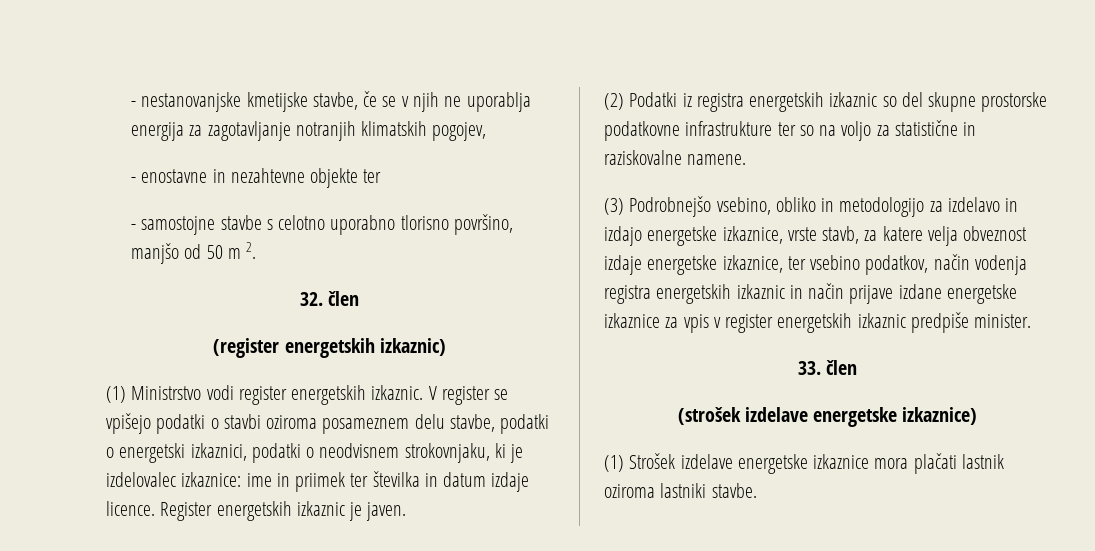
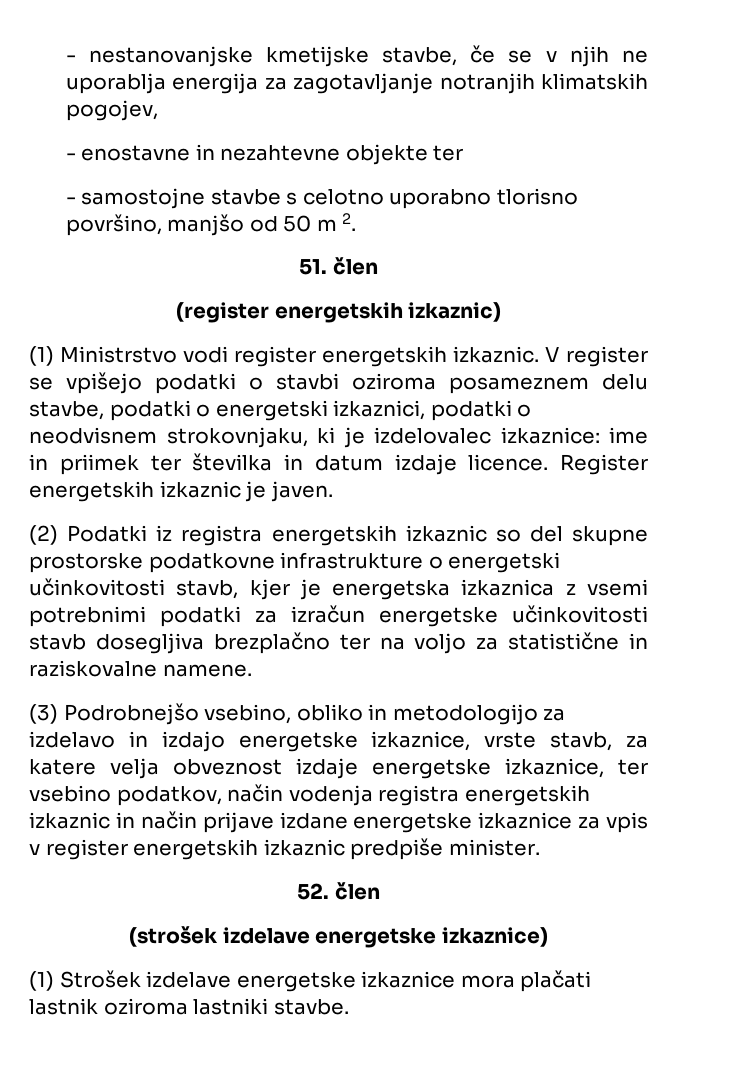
- 32. člen
+ 51. člen
- (2) Podatki iz registra energetskih izkaznic so del skupne prostorske podatkovne infrastrukture ter so na voljo za statistične in raziskovalne namene.
+ (2) Podatki iz registra energetskih izkaznic so del skupne prostorske podatkovne infrastrukture o energetski učinkovitosti stavb, kjer je energetska izkaznica z vsemi potrebnimi podatki za izračun energetske učinkovitosti stavb dosegljiva brezplačno ter na voljo za statistične in raziskovalne namene.
- 33. člen
+ 52. člen

